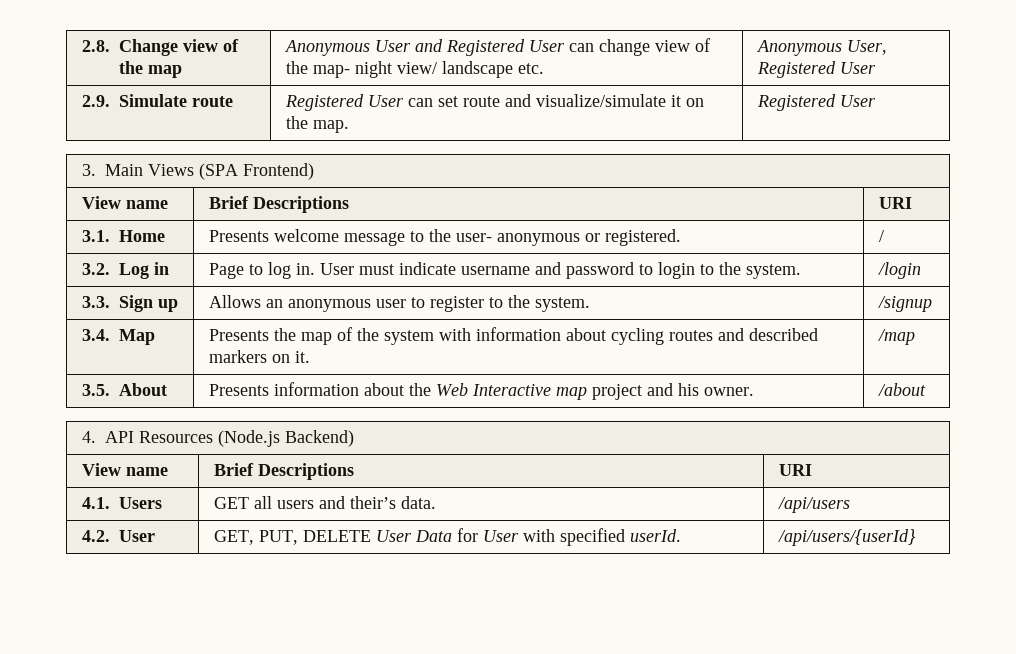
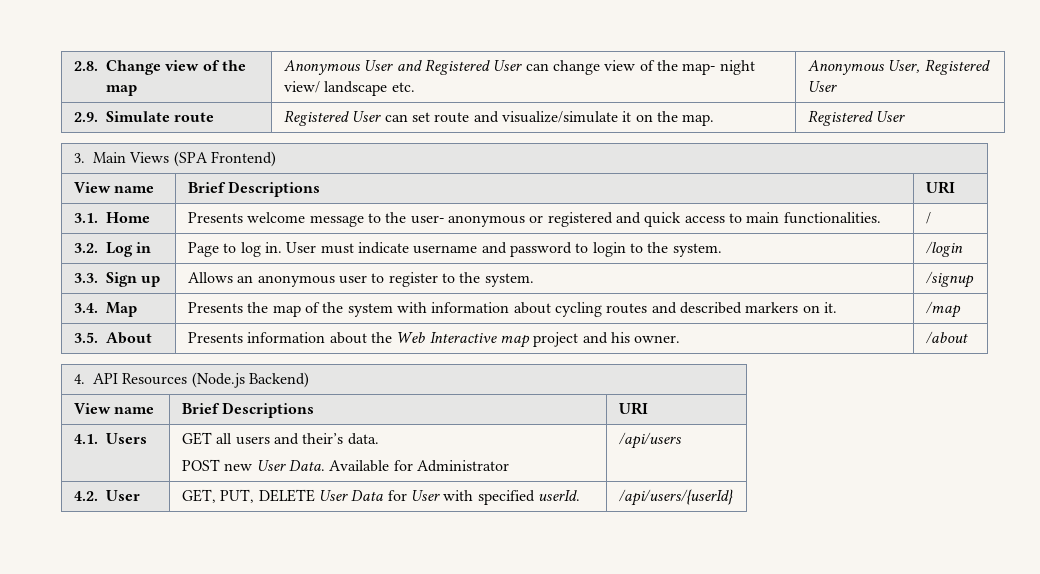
- 3.1. Home | Presents welcome message to the user- anonymous or registered. | /
+ 3.1. Home | Presents welcome message to the user- anonymous or registered and quick access to main functionalities. | /
- 4.1. Users | GET all users and their’s data. | /api/users
+ 4.1. Users | GET all users and their’s data.
+ POST new User Data. Available for Administrator | /api/users

